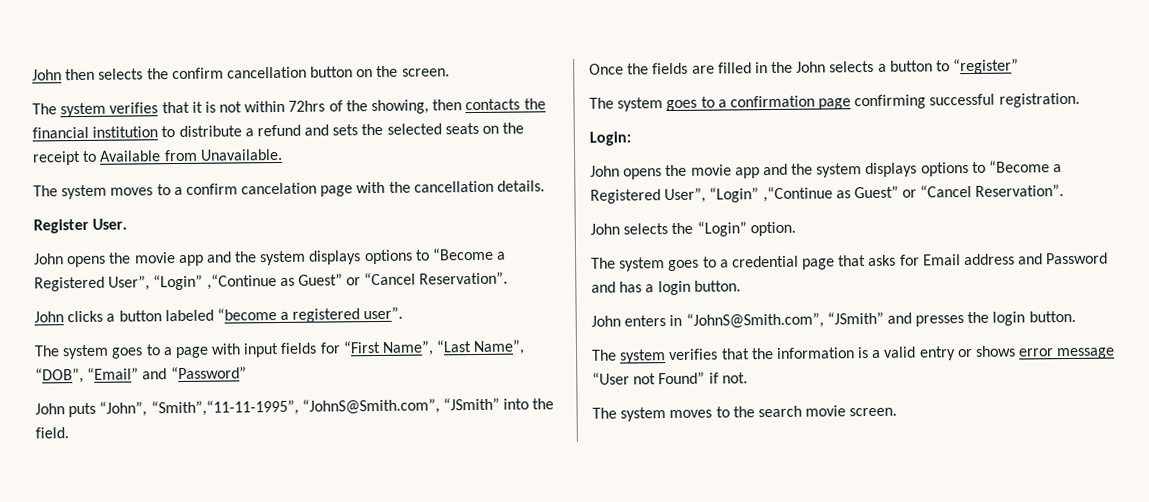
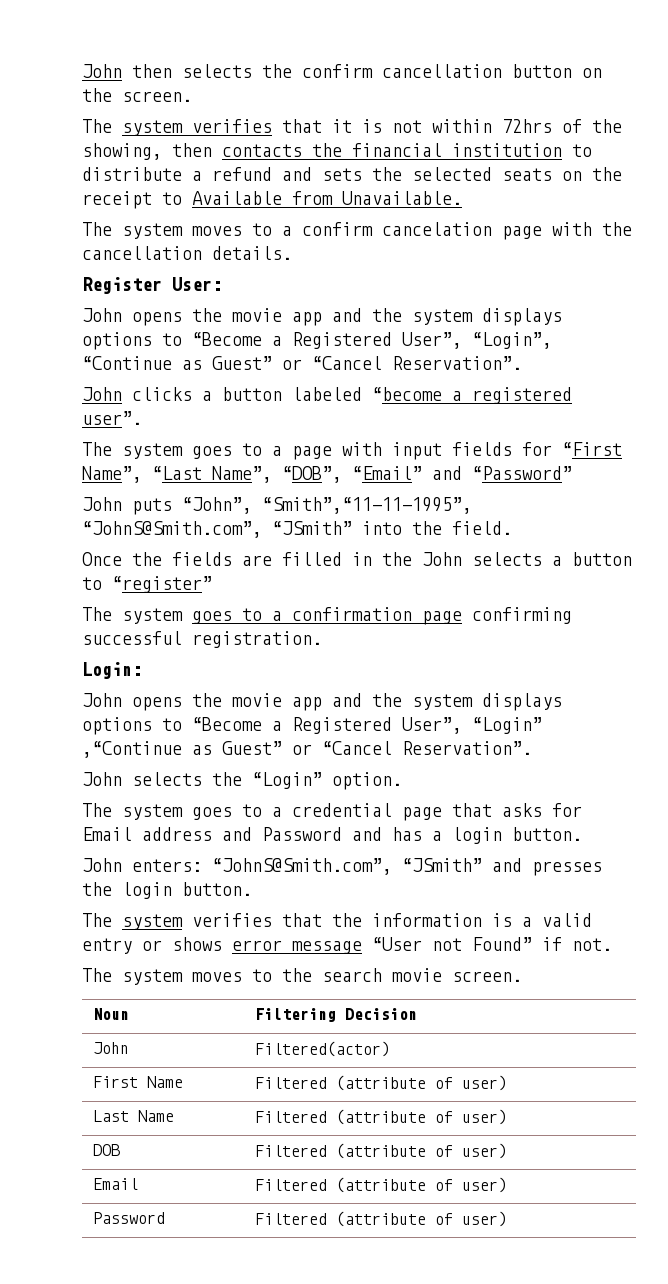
- Register User.
- John opens the movie app and the system displays options to “Become a Registered User”, “Login” ,“Continue as Guest” or “Cancel Reservation”.
+ Register User:
+ John opens the movie app and the system displays options to “Become a Registered User”, “Login”, “Continue as Guest” or “Cancel Reservation”.
- John enters in “JohnS@Smith.com”, “JSmith” and presses the login button.
+ John enters: “JohnS@Smith.com”, “JSmith” and presses the login button.
+ Noun | Filtering Decision
+ John | Filtered(actor)
+ First Name | Filtered (attribute of user)
+ Last Name | Filtered (attribute of user)
+ DOB | Filtered (attribute of user)
+ Email | Filtered (attribute of user)
+ Password | Filtered (attribute of user)

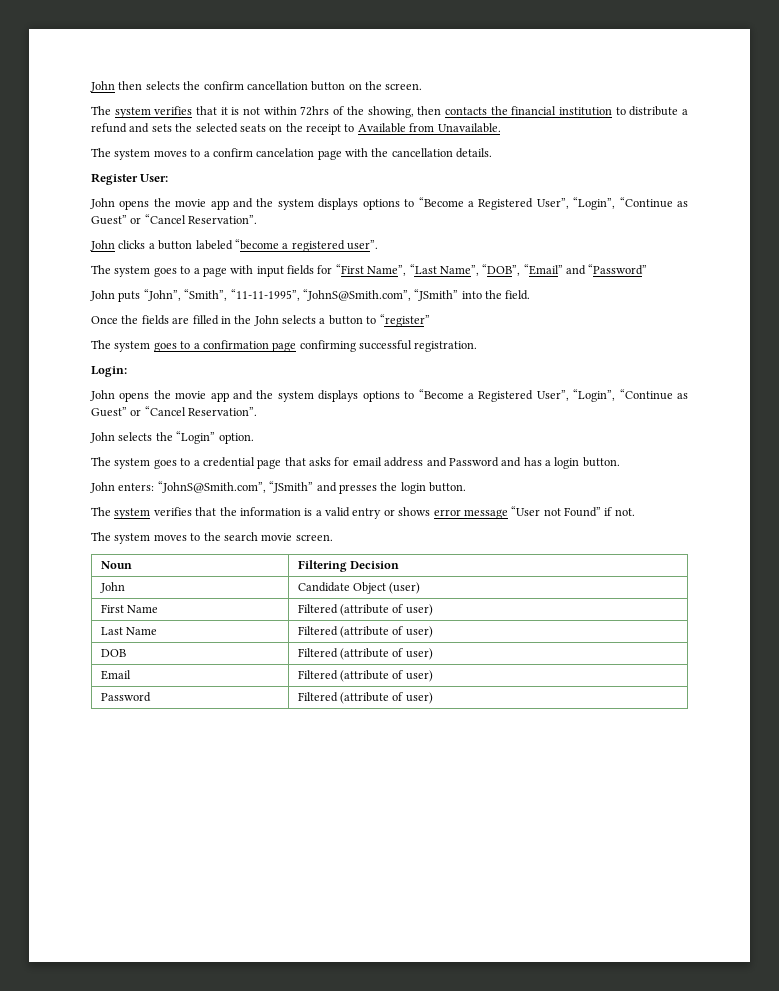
- John puts “John”, “Smith”,“11-11-1995”, “JohnS@Smith.com”, “JSmith” into the field.
+ John puts “John”, “Smith”, “11-11-1995”, “JohnS@Smith.com”, “JSmith” into the field.
  Login:
- John opens the movie app and the system displays options to “Become a Registered User”, “Login” ,“Continue as Guest” or “Cancel Reservation”.
+ John opens the movie app and the system displays options to “Become a Registered User”, “Login”, “Continue as Guest” or “Cancel Reservation”.
- The system goes to a credential page that asks for Email address and Password and has a login button.
+ The system goes to a credential page that asks for email address and Password and has a login button.
- John | Filtered(actor)
+ John | Candidate Object (user)

